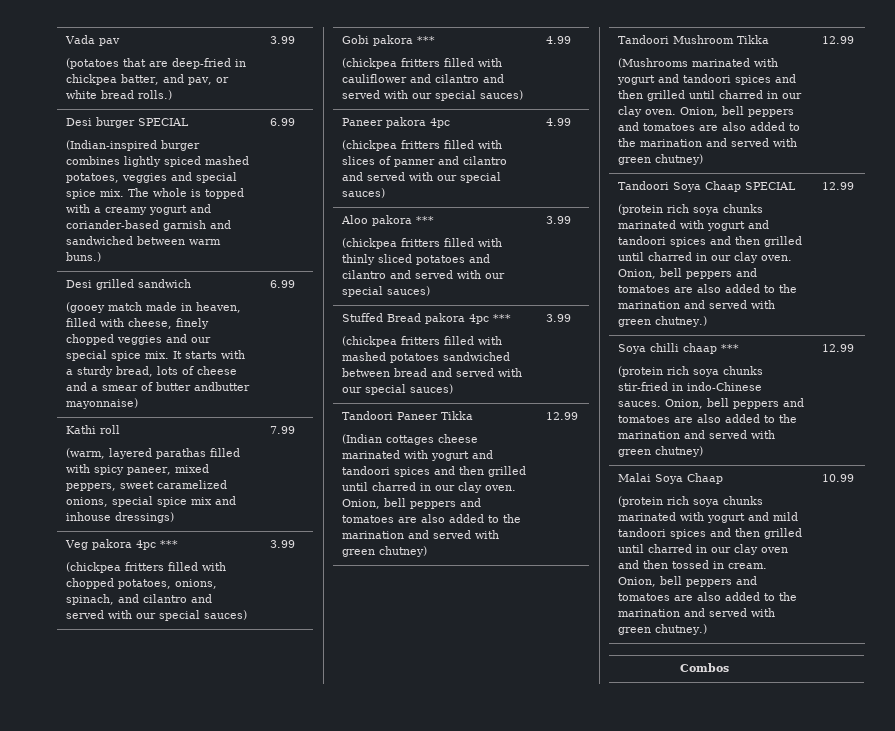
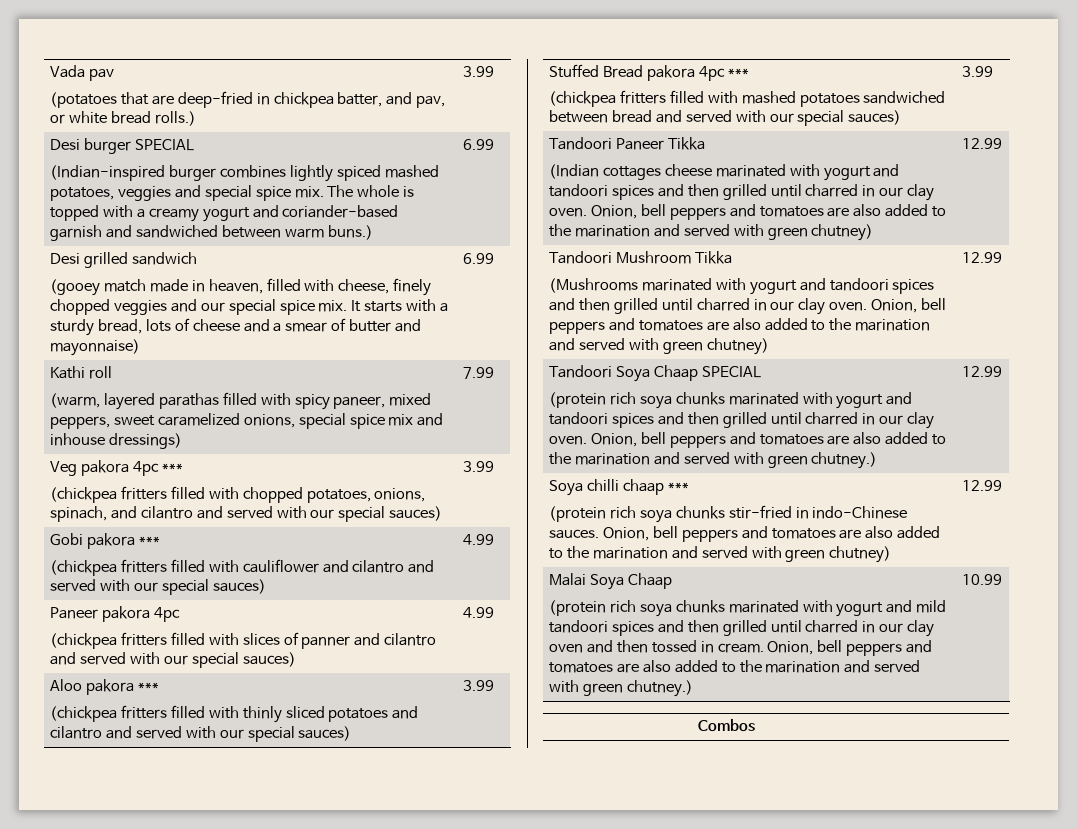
  Desi grilled sandwich
- (gooey match made in heaven, filled with cheese, finely chopped veggies and our special spice mix. It starts with a sturdy bread, lots of cheese and a smear of butter andbutter mayonnaise) | 6.99
+ (gooey match made in heaven, filled with cheese, finely chopped veggies and our special spice mix. It starts with a sturdy bread, lots of cheese and a smear of butter and mayonnaise) | 6.99

